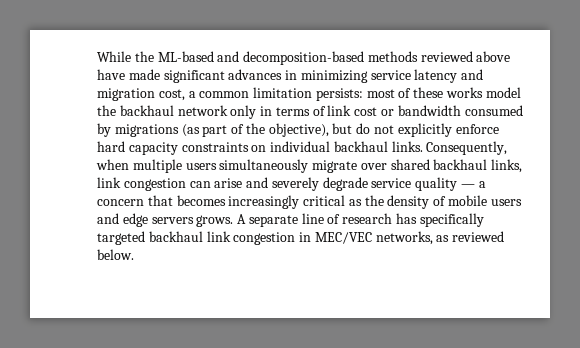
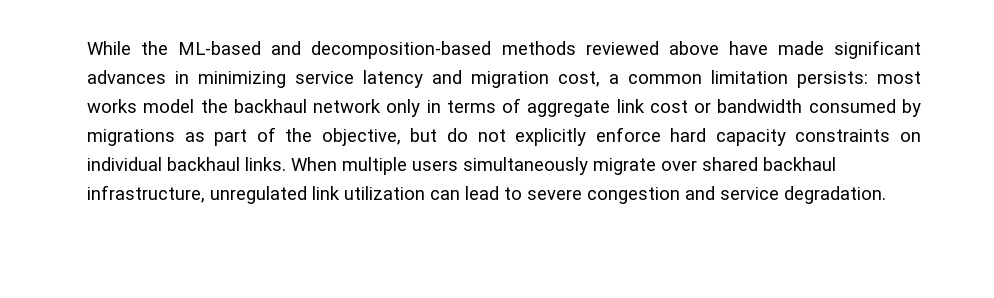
- While the ML-based and decomposition-based methods reviewed above have made significant advances in minimizing service latency and migration cost, a common limitation persists: most of these works model the backhaul network only in terms of link cost or bandwidth consumed by migrations (as part of the objective), but do not explicitly enforce hard capacity constraints on individual backhaul links.
+ While the ML-based and decomposition-based methods reviewed above have made significant advances in minimizing service latency and migration cost, a common limitation persists: most works model the backhaul network only in terms of aggregate link cost or bandwidth consumed by migrations as part of the objective, but do not explicitly enforce hard capacity constraints on individual backhaul links.
- Consequently, when multiple users simultaneously migrate over shared backhaul links, link congestion can arise and severely degrade service quality — a concern that becomes increasingly critical as the density of mobile users and edge servers grows. A separate line of research has specifically targeted backhaul link congestion in MEC/VEC networks, as reviewed below.
+ When multiple users simultaneously migrate over shared backhaul infrastructure, unregulated link utilization can lead to severe congestion and service degradation.

